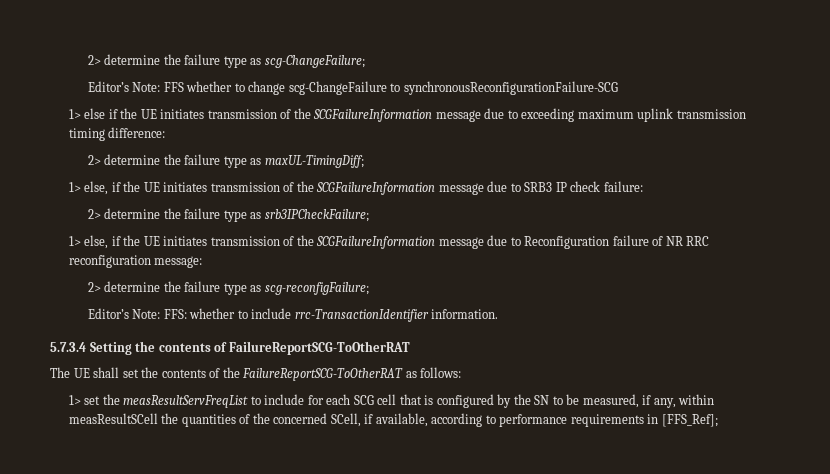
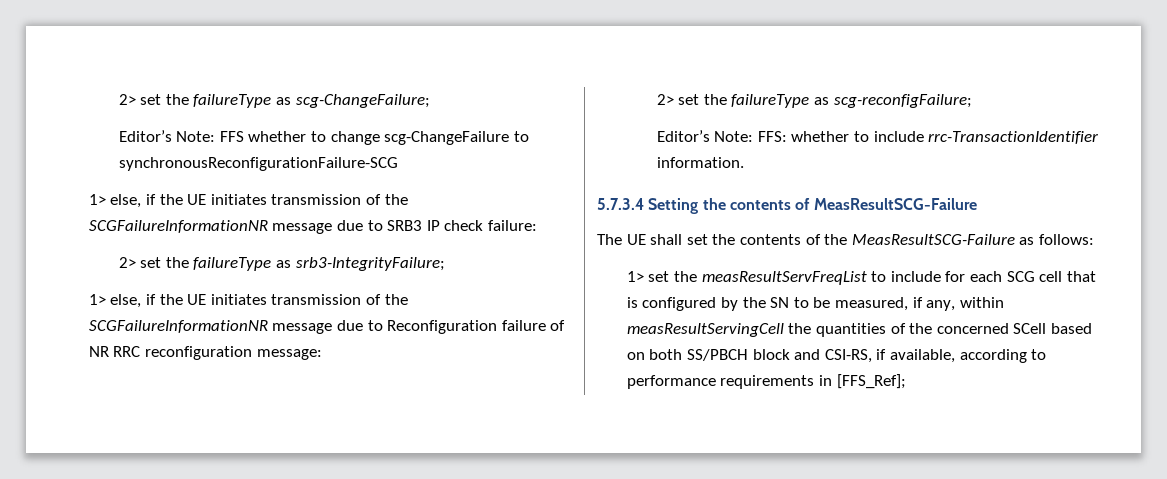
- 2> determine the failure type as scg-ChangeFailure;
+ 2> set the failureType as scg-ChangeFailure;
- 1> else if the UE initiates transmission of the SCGFailureInformation message due to exceeding maximum uplink transmission timing difference:
- 2> determine the failure type as maxUL-TimingDiff;
- 1> else, if the UE initiates transmission of the SCGFailureInformation message due to SRB3 IP check failure:
- 2> determine the failure type as srb3IPCheckFailure;
- 1> else, if the UE initiates transmission of the SCGFailureInformation message due to Reconfiguration failure of NR RRC reconfiguration message:
+ 1> else, if the UE initiates transmission of the SCGFailureInformationNR message due to SRB3 IP check failure:
+ 2> set the failureType as srb3-IntegrityFailure;
+ 1> else, if the UE initiates transmission of the SCGFailureInformationNR message due to Reconfiguration failure of NR RRC reconfiguration message:
- 2> determine the failure type as scg-reconfigFailure;
+ 2> set the failureType as scg-reconfigFailure;
- 5.7.3.4 Setting the contents of FailureReportSCG-ToOtherRAT
+ 5.7.3.4 Setting the contents of MeasResultSCG-Failure
- The UE shall set the contents of the FailureReportSCG-ToOtherRAT as follows:
+ The UE shall set the contents of the MeasResultSCG-Failure as follows:
- 1> set the measResultServFreqList to include for each SCG cell that is configured by the SN to be measured, if any, within measResultSCell the quantities of the concerned SCell, if available, according to performance requirements in [FFS_Ref];
+ 1> set the measResultServFreqList to include for each SCG cell that is configured by the SN to be measured, if any, within measResultServingCell the quantities of the concerned SCell based on both SS/PBCH block and CSI-RS, if available, according to performance requirements in [FFS_Ref];

